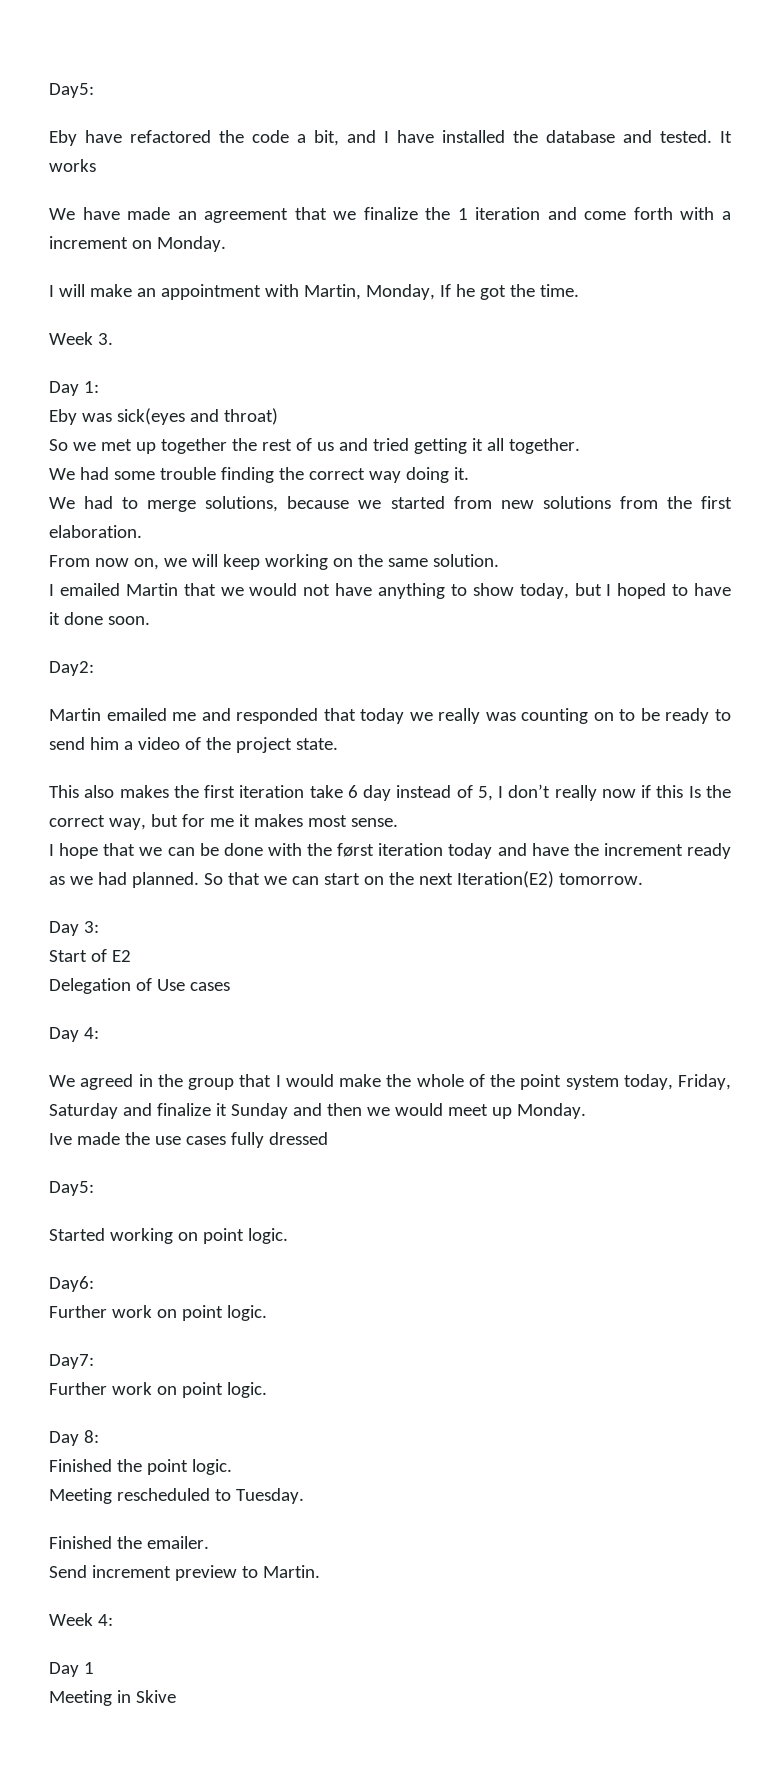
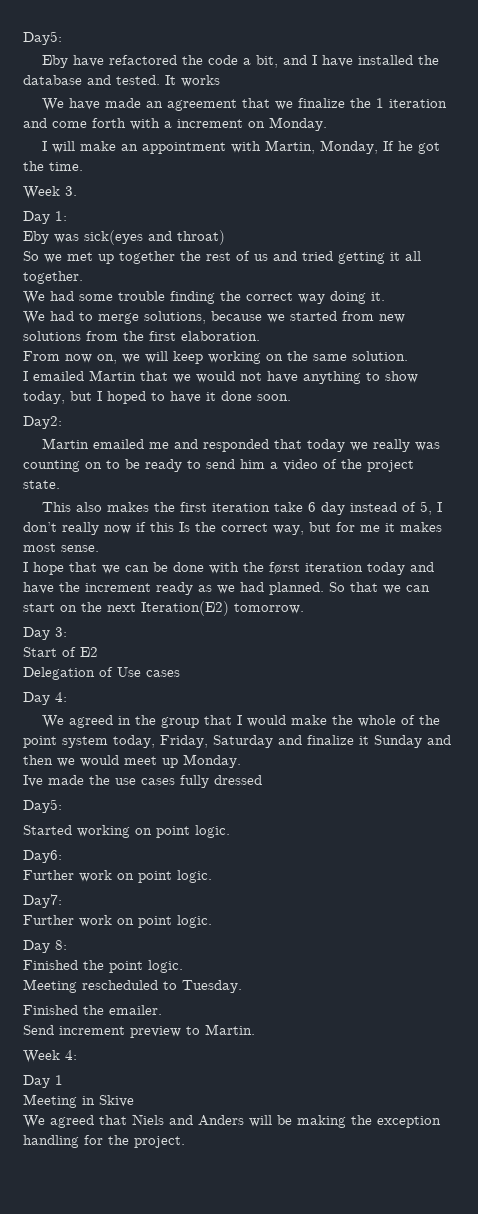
+ We agreed that Niels and Anders will be making the exception handling for the project.

